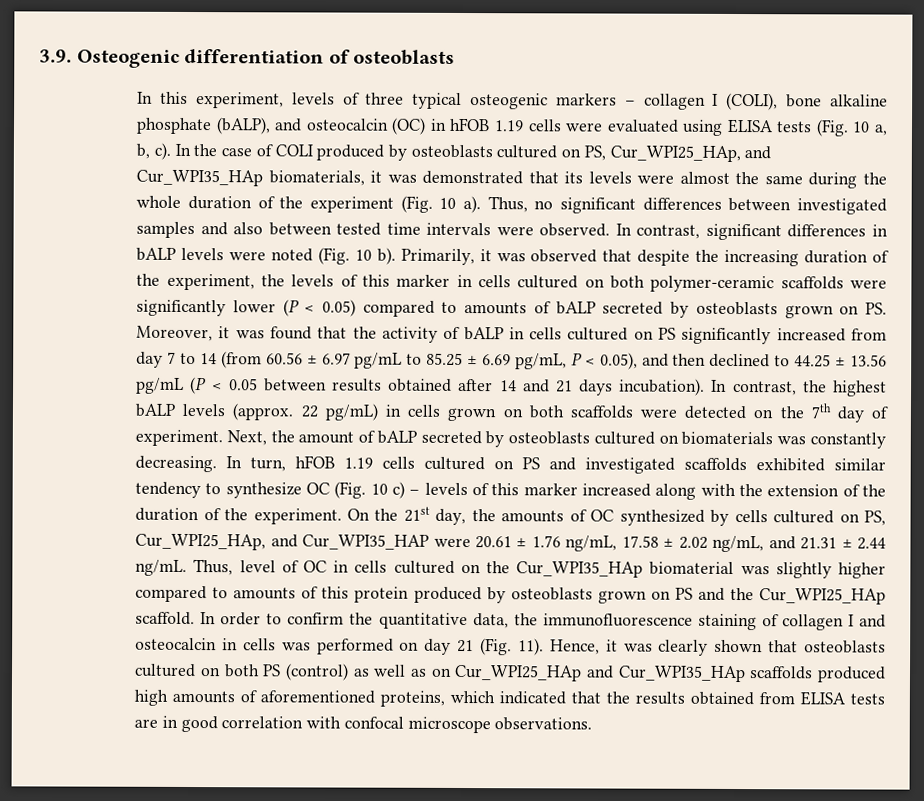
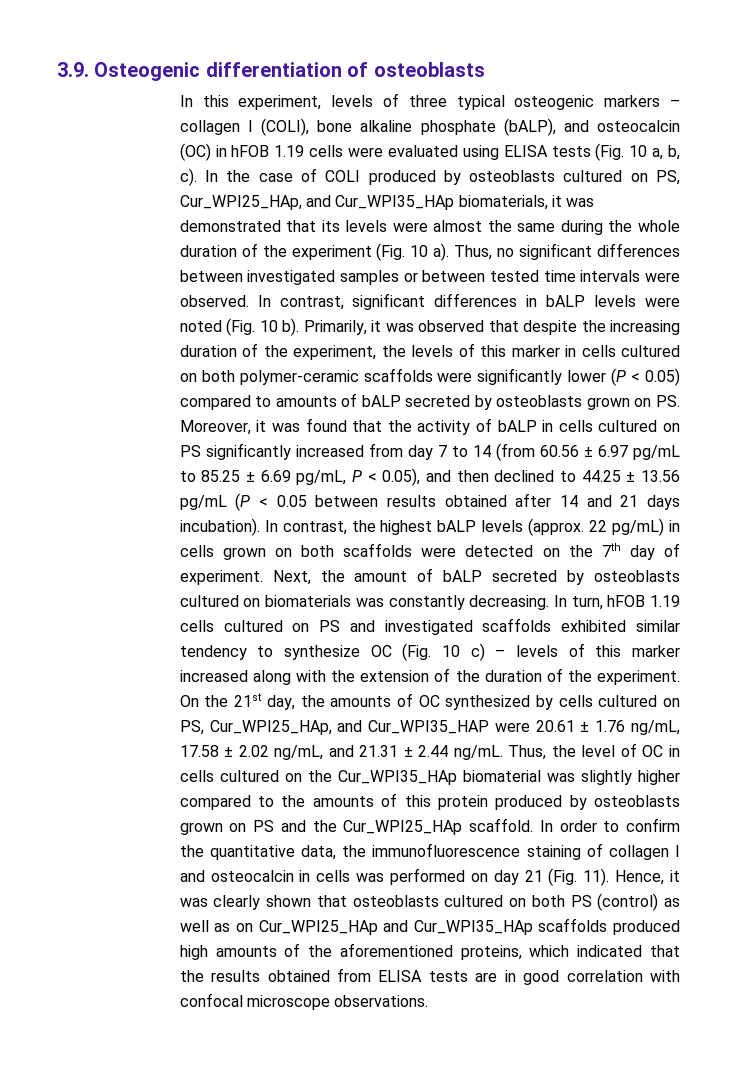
- Thus, no significant differences between investigated samples and also between tested time intervals were observed.
+ Thus, no significant differences between investigated samples or between tested time intervals were observed.
- Thus, level of OC in cells cultured on the Cur_WPI35_HAp biomaterial was slightly higher compared to amounts of this protein produced by osteoblasts grown on PS and the Cur_WPI25_HAp scaffold.
+ Thus, the level of OC in cells cultured on the Cur_WPI35_HAp biomaterial was slightly higher compared to the amounts of this protein produced by osteoblasts grown on PS and the Cur_WPI25_HAp scaffold.
- Hence, it was clearly shown that osteoblasts cultured on both PS (control) as well as on Cur_WPI25_HAp and Cur_WPI35_HAp scaffolds produced high amounts of aforementioned proteins, which indicated that the results obtained from ELISA tests are in good correlation with confocal microscope observations.
+ Hence, it was clearly shown that osteoblasts cultured on both PS (control) as well as on Cur_WPI25_HAp and Cur_WPI35_HAp scaffolds produced high amounts of the aforementioned proteins, which indicated that the results obtained from ELISA tests are in good correlation with confocal microscope observations.

